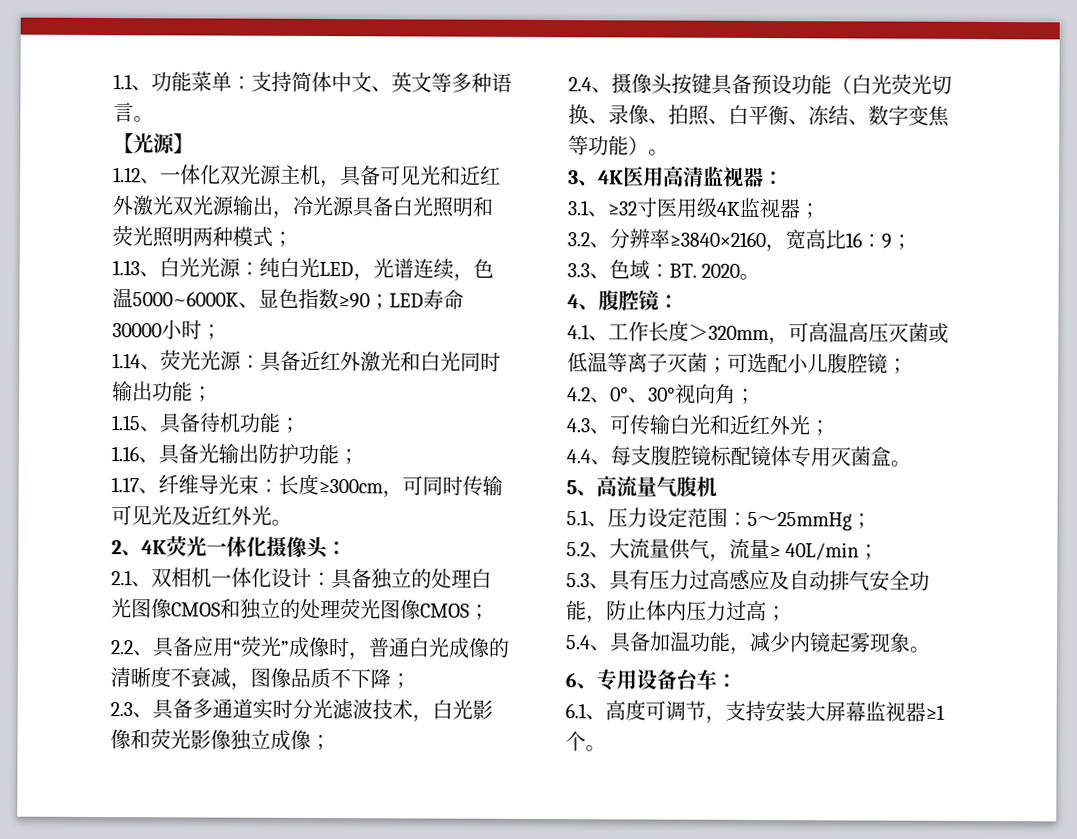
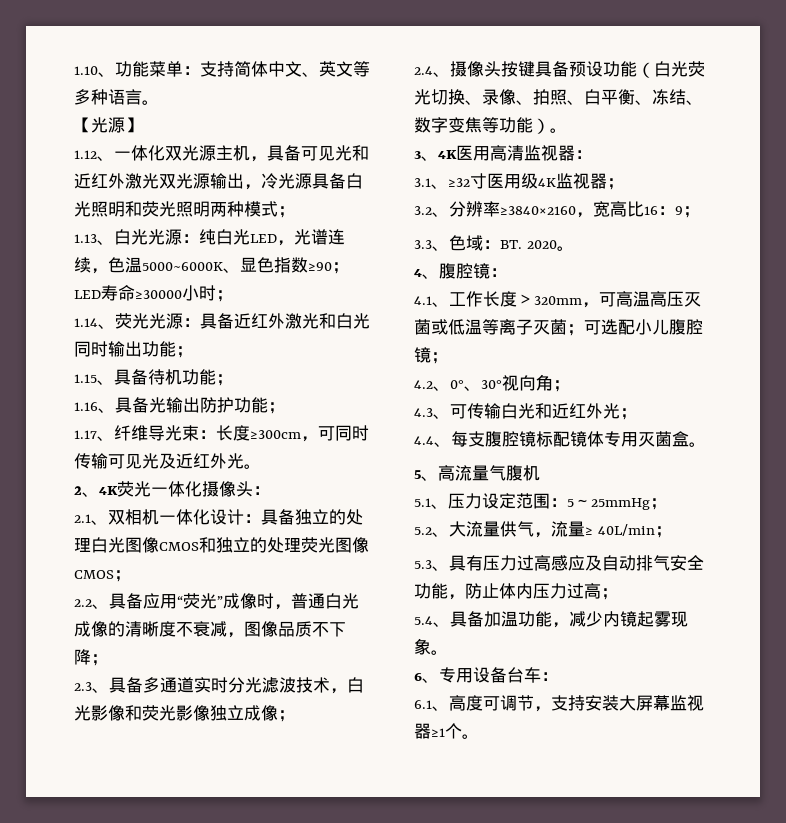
- 1.1、功能菜单：支持简体中文、英文等多种语言。
+ 1.10、功能菜单：支持简体中文、英文等多种语言。
- 1.13、白光光源：纯白光LED，光谱连续，色温5000~6000K、显色指数≥90；LED寿命30000小时；
+ 1.13、白光光源：纯白光LED，光谱连续，色温5000~6000K、显色指数≥90；LED寿命≥30000小时；

